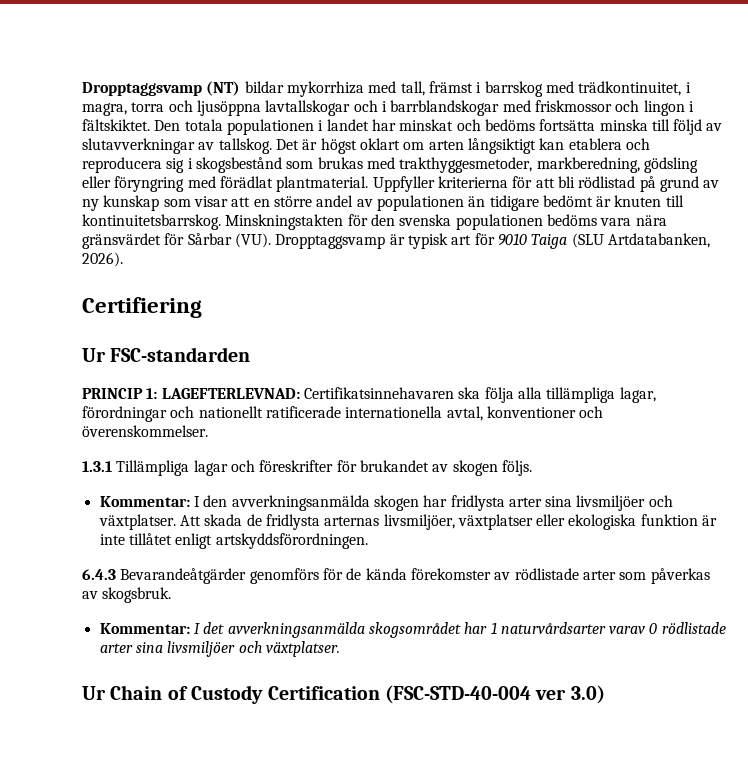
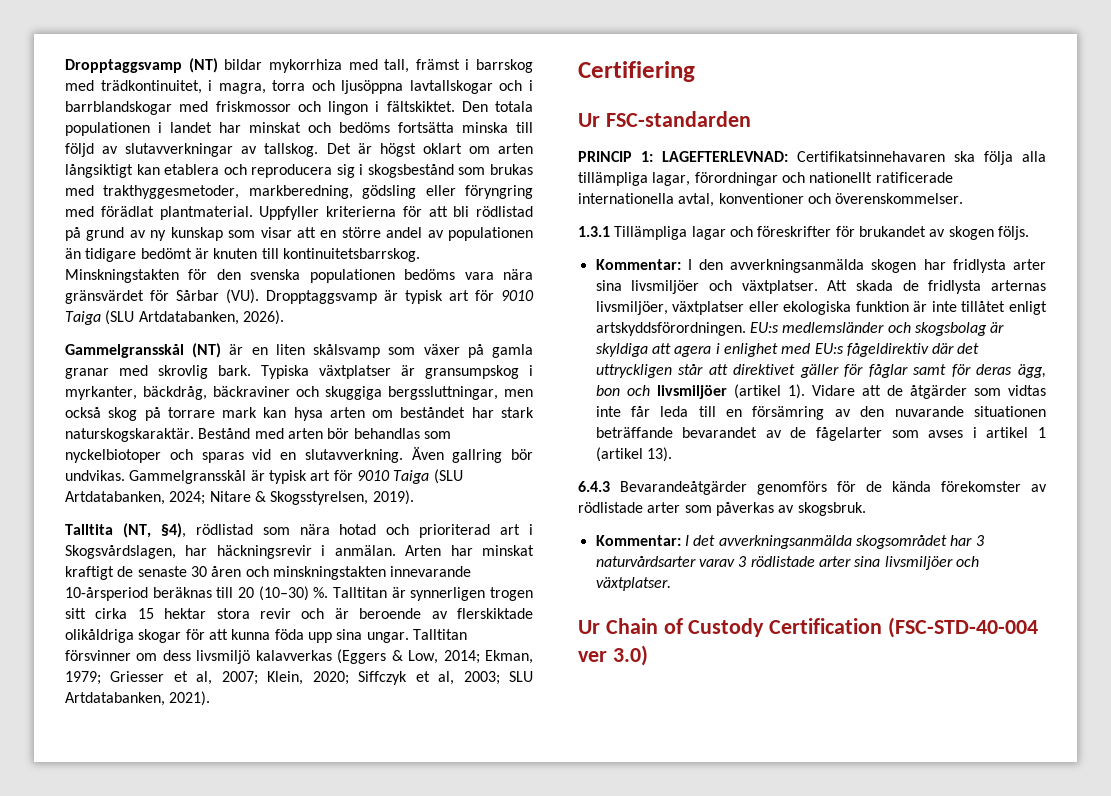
+ Gammelgransskål (NT) är en liten skålsvamp som växer på gamla granar med skrovlig bark. Typiska växtplatser är gransumpskog i myrkanter, bäckdråg, bäckraviner och skuggiga bergssluttningar, men också skog på torrare mark kan hysa arten om beståndet har stark naturskogskaraktär. Bestånd med arten bör behandlas som nyckelbiotoper och sparas vid en slutavverkning. Även gallring bör undvikas. Gammelgransskål är typisk art för 9010 Taiga (SLU Artdatabanken, 2024; Nitare & Skogsstyrelsen, 2019).
+ Talltita (NT, §4), rödlistad som nära hotad och prioriterad art i Skogsvårdslagen, har häckningsrevir i anmälan. Arten har minskat kraftigt de senaste 30 åren och minskningstakten innevarande 10-årsperiod beräknas till 20 (10–30) %. Talltitan är synnerligen trogen sitt cirka 15 hektar stora revir och är beroende av flerskiktade olikåldriga skogar för att kunna föda upp sina ungar. Talltitan försvinner om dess livsmiljö kalavverkas (Eggers & Low, 2014; Ekman, 1979; Griesser et al, 2007; Klein, 2020; Siffczyk et al, 2003; SLU Artdatabanken, 2021).
+ EU:s medlemsländer och skogsbolag är skyldiga att agera i enlighet med EU:s fågeldirektiv där det uttryckligen står att direktivet gäller för fåglar samt för deras ägg, bon och livsmiljöer (artikel 1). Vidare att de åtgärder som vidtas inte får leda till en försämring av den nuvarande situationen beträffande bevarandet av de fågelarter som avses i artikel 1 (artikel 13).
- Kommentar: I det avverkningsanmälda skogsområdet har 1 naturvårdsarter varav 0 rödlistade arter sina livsmiljöer och växtplatser.
+ Kommentar: I det avverkningsanmälda skogsområdet har 3 naturvårdsarter varav 3 rödlistade arter sina livsmiljöer och växtplatser.

